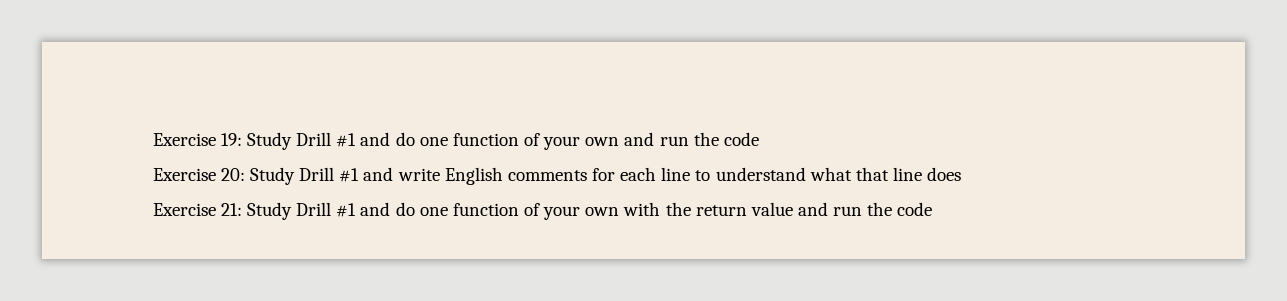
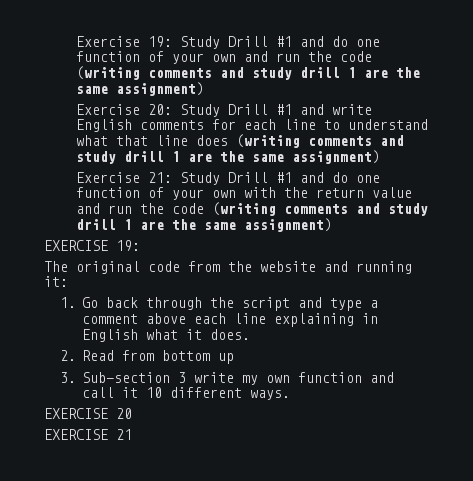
- Exercise 19: Study Drill #1 and do one function of your own and run the code
+ Exercise 19: Study Drill #1 and do one function of your own and run the code (writing comments and study drill 1 are the same assignment)
- Exercise 20: Study Drill #1 and write English comments for each line to understand what that line does
+ Exercise 20: Study Drill #1 and write English comments for each line to understand what that line does (writing comments and study drill 1 are the same assignment)
- Exercise 21: Study Drill #1 and do one function of your own with the return value and run the code
+ Exercise 21: Study Drill #1 and do one function of your own with the return value and run the code (writing comments and study drill 1 are the same assignment)
+ EXERCISE 19:
+ The original code from the website and running it:
+ 1. Go back through the script and type a comment above each line explaining in English what it does.
+ 2. Read from bottom up
+ 3. Sub-section 3 write my own function and call it 10 different ways.
+ EXERCISE 20
+ EXERCISE 21

